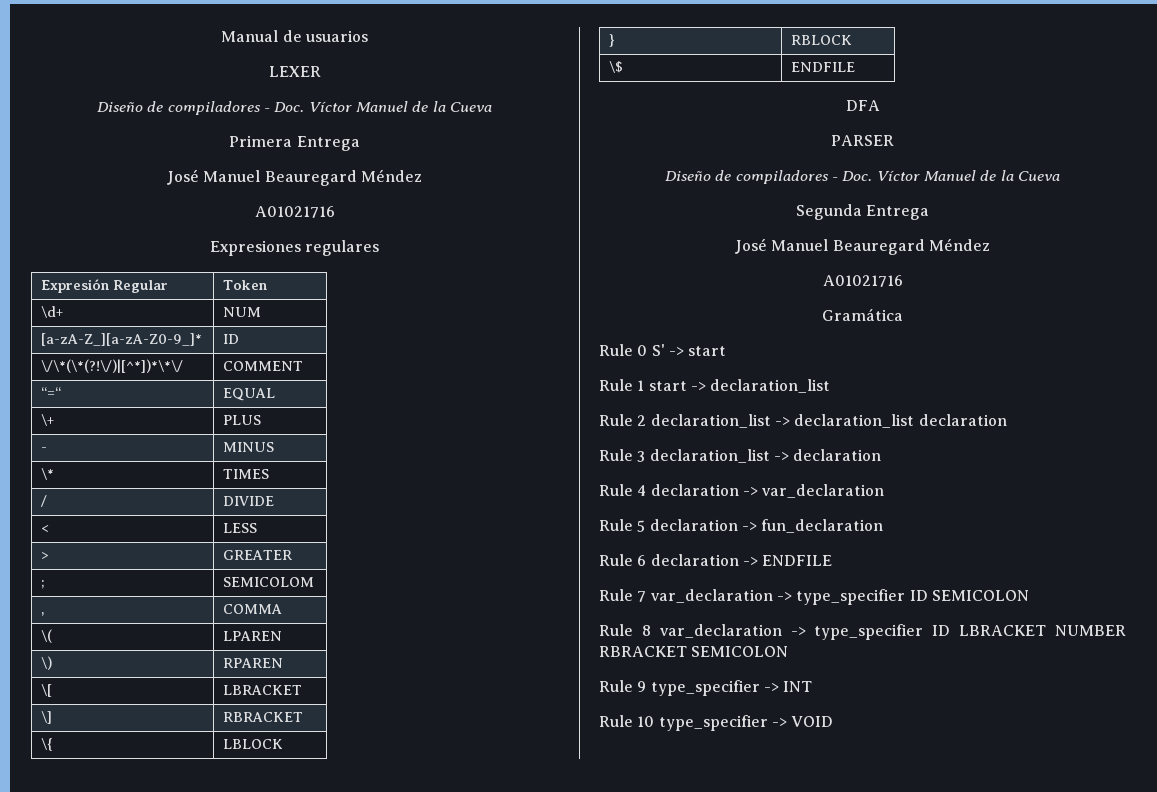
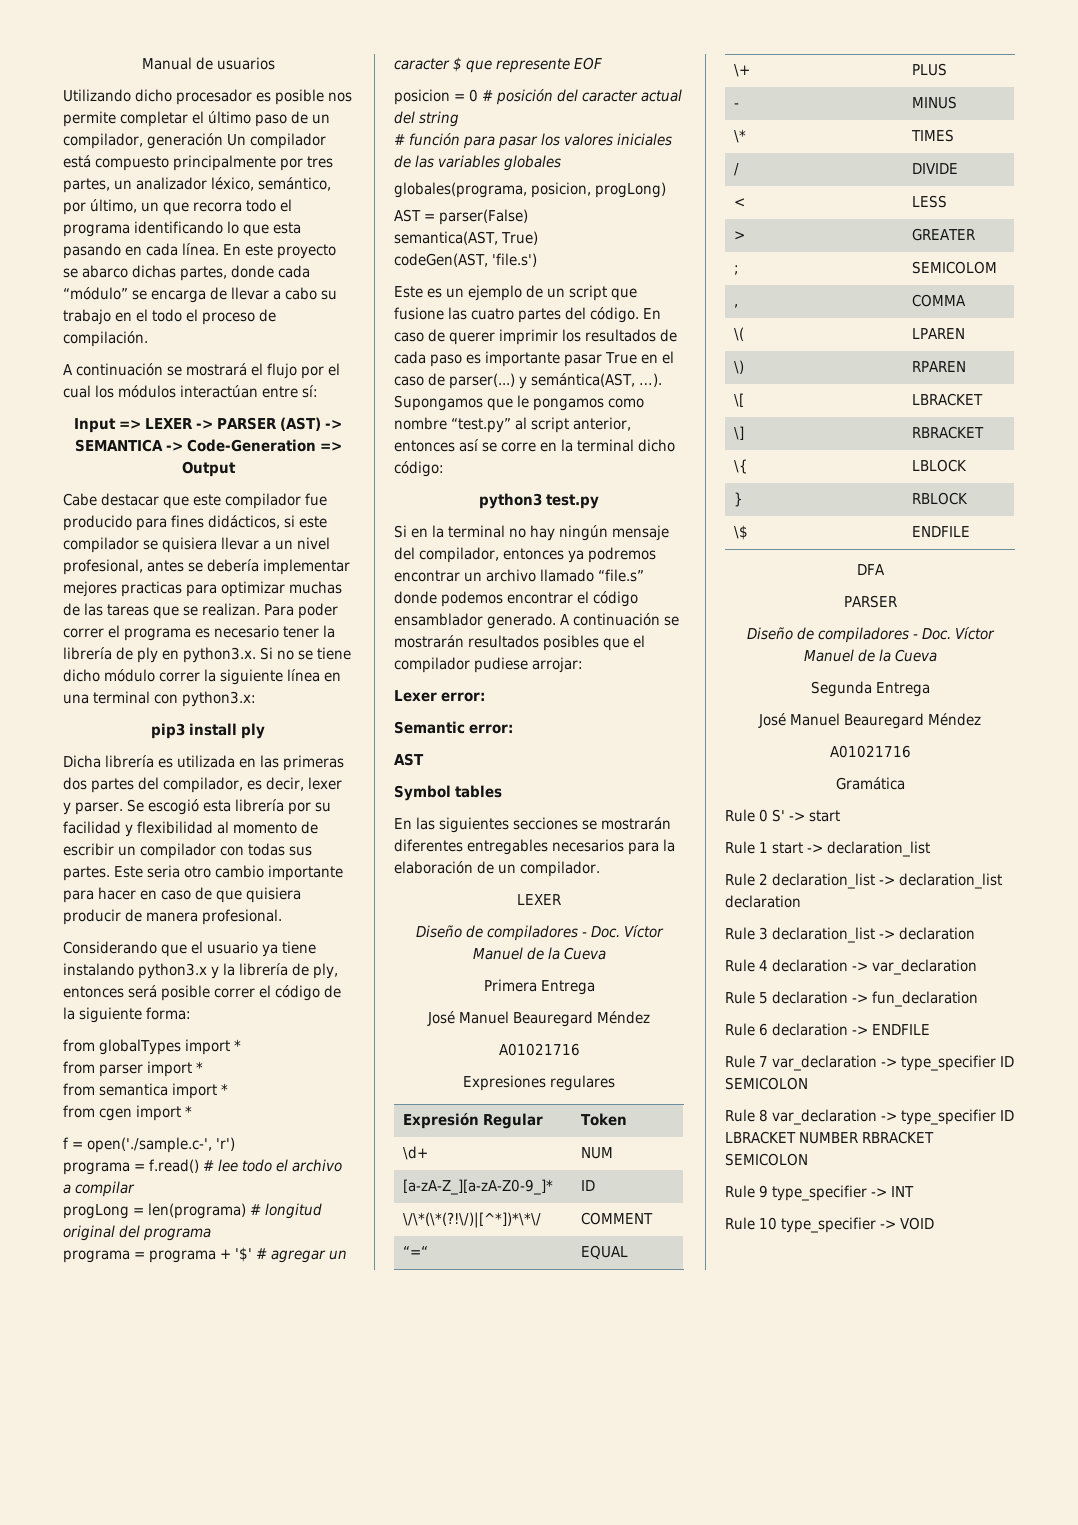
+ Utilizando dicho procesador es posible nos permite completar el último paso de un compilador, generación Un compilador está compuesto principalmente por tres partes, un analizador léxico, semántico, por último, un que recorra todo el programa identificando lo que esta pasando en cada línea. En este proyecto se abarco dichas partes, donde cada “módulo” se encarga de llevar a cabo su trabajo en el todo el proceso de compilación.
+ A continuación se mostrará el flujo por el cual los módulos interactúan entre sí:
+ Input => LEXER -> PARSER (AST) -> SEMANTICA -> Code-Generation => Output
+ Cabe destacar que este compilador fue producido para fines didácticos, si este compilador se quisiera llevar a un nivel profesional, antes se debería implementar mejores practicas para optimizar muchas de las tareas que se realizan. Para poder correr el programa es necesario tener la librería de ply en python3.x. Si no se tiene dicho módulo correr la siguiente línea en una terminal con python3.x:
+ pip3 install ply
+ Dicha librería es utilizada en las primeras dos partes del compilador, es decir, lexer y parser. Se escogió esta librería por su facilidad y flexibilidad al momento de escribir un compilador con todas sus partes. Este seria otro cambio importante para hacer en caso de que quisiera producir de manera profesional.
+ Considerando que el usuario ya tiene instalando python3.x y la librería de ply, entonces será posible correr el código de la siguiente forma:
+ from globalTypes import *
+ from parser import *
+ from semantica import *
+ from cgen import *
+ f = open('./sample.c-', 'r')
+ programa = f.read() # lee todo el archivo a compilar
+ progLong = len(programa) # longitud original del programa
+ programa = programa + '$' # agregar un caracter $ que represente EOF
+ posicion = 0 # posición del caracter actual del string
+ # función para pasar los valores iniciales de las variables globales
+ globales(programa, posicion, progLong)
+ AST = parser(False)
+ semantica(AST, True)
+ codeGen(AST, 'file.s')
+ Este es un ejemplo de un script que fusione las cuatro partes del código. En caso de querer imprimir los resultados de cada paso es importante pasar True en el caso de parser(...) y semántica(AST, …). Supongamos que le pongamos como nombre “test.py” al script anterior, entonces así se corre en la terminal dicho código:
+ python3 test.py
+ Si en la terminal no hay ningún mensaje del compilador, entonces ya podremos encontrar un archivo llamado “file.s” donde podemos encontrar el código ensamblador generado. A continuación se mostrarán resultados posibles que el compilador pudiese arrojar:
+ Lexer error:
+ Semantic error:
+ AST
+ Symbol tables
+ En las siguientes secciones se mostrarán diferentes entregables necesarios para la elaboración de un compilador.

